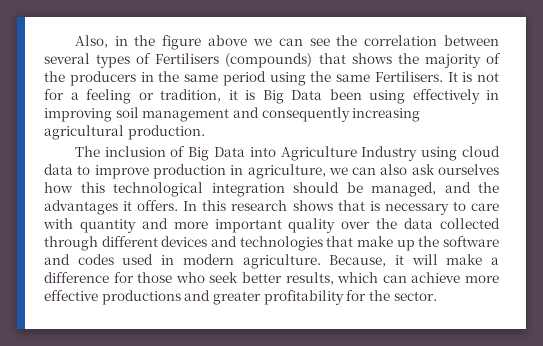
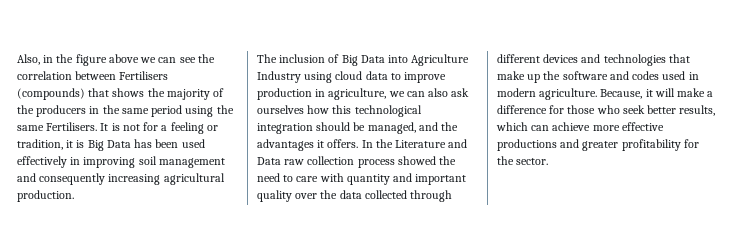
- Also, in the figure above we can see the correlation between several types of Fertilisers (compounds) that shows the majority of the producers in the same period using the same Fertilisers.
+ Also, in the figure above we can see the correlation between Fertilisers (compounds) that shows the majority of the producers in the same period using the same Fertilisers.
- It is not for a feeling or tradition, it is Big Data been using effectively in improving soil management and consequently increasing agricultural production.
+ It is not for a feeling or tradition, it is Big Data has been used effectively in improving soil management and consequently increasing agricultural production.
- In this research shows that is necessary to care with quantity and more important quality over the data collected through different devices and technologies that make up the software and codes used in modern agriculture.
+ In the Literature and Data raw collection process showed the need to care with quantity and important quality over the data collected through different devices and technologies that make up the software and codes used in modern agriculture.

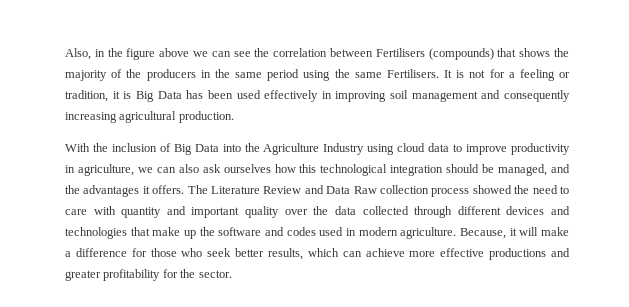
- The inclusion of Big Data into Agriculture Industry using cloud data to improve production in agriculture, we can also ask ourselves how this technological integration should be managed, and the advantages it offers.
+ With the inclusion of Big Data into the Agriculture Industry using cloud data to improve productivity in agriculture, we can also ask ourselves how this technological integration should be managed, and the advantages it offers.
- In the Literature and Data raw collection process showed the need to care with quantity and important quality over the data collected through different devices and technologies that make up the software and codes used in modern agriculture.
+ The Literature Review and Data Raw collection process showed the need to care with quantity and important quality over the data collected through different devices and technologies that make up the software and codes used in modern agriculture.

